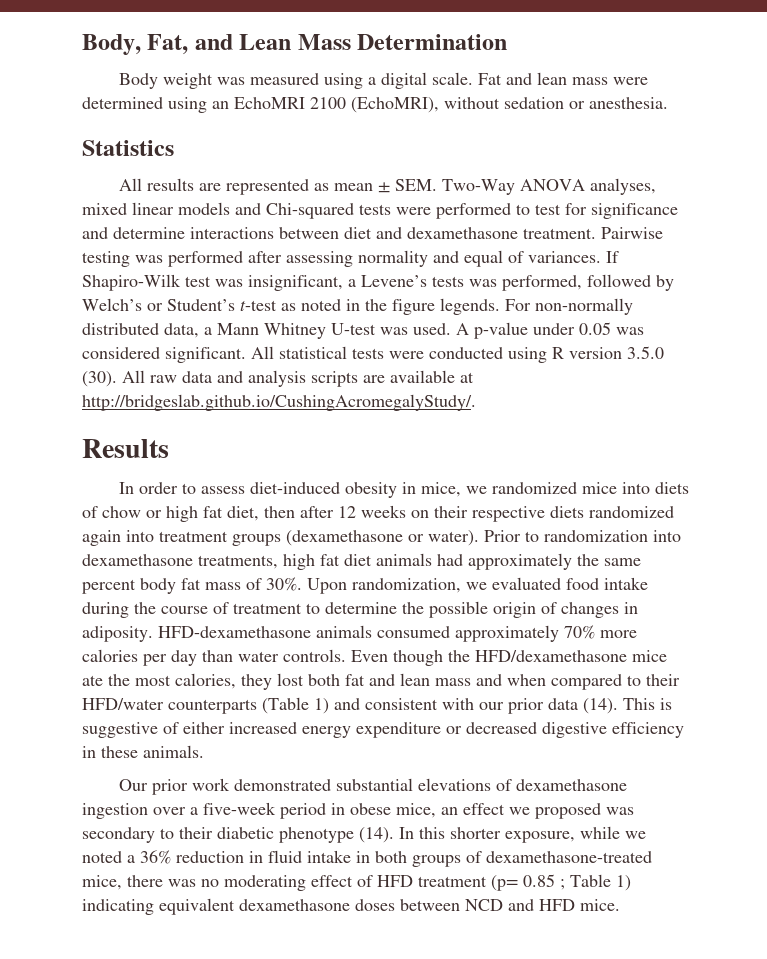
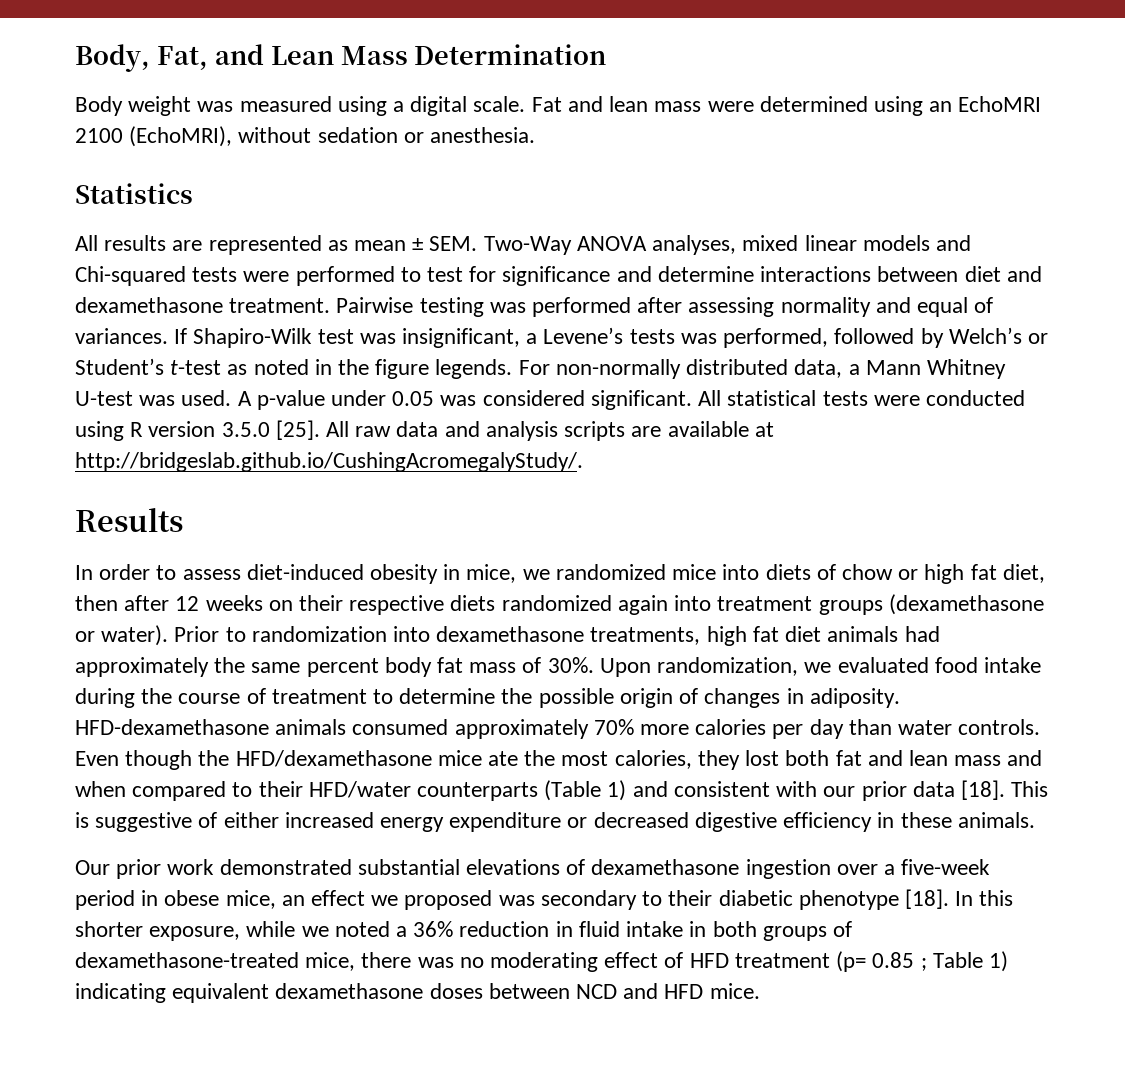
- All statistical tests were conducted using R version 3.5.0 (30).
+ All statistical tests were conducted using R version 3.5.0 [25].
- Even though the HFD/dexamethasone mice ate the most calories, they lost both fat and lean mass and when compared to their HFD/water counterparts (Table 1) and consistent with our prior data (14).
+ Even though the HFD/dexamethasone mice ate the most calories, they lost both fat and lean mass and when compared to their HFD/water counterparts (Table 1) and consistent with our prior data [18].
- Our prior work demonstrated substantial elevations of dexamethasone ingestion over a five-week period in obese mice, an effect we proposed was secondary to their diabetic phenotype (14).
+ Our prior work demonstrated substantial elevations of dexamethasone ingestion over a five-week period in obese mice, an effect we proposed was secondary to their diabetic phenotype [18].

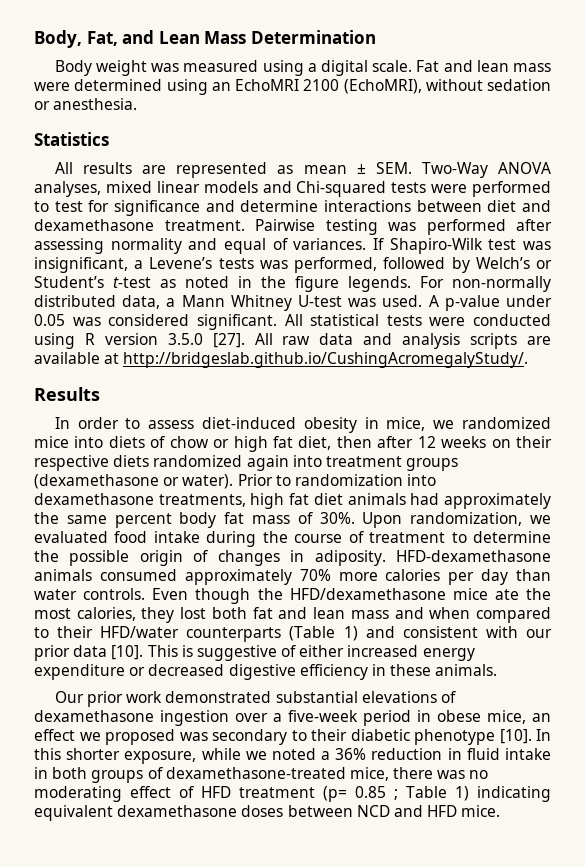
- All statistical tests were conducted using R version 3.5.0 [25].
+ All statistical tests were conducted using R version 3.5.0 [27].
- Even though the HFD/dexamethasone mice ate the most calories, they lost both fat and lean mass and when compared to their HFD/water counterparts (Table 1) and consistent with our prior data [18].
+ Even though the HFD/dexamethasone mice ate the most calories, they lost both fat and lean mass and when compared to their HFD/water counterparts (Table 1) and consistent with our prior data [10].
- Our prior work demonstrated substantial elevations of dexamethasone ingestion over a five-week period in obese mice, an effect we proposed was secondary to their diabetic phenotype [18].
+ Our prior work demonstrated substantial elevations of dexamethasone ingestion over a five-week period in obese mice, an effect we proposed was secondary to their diabetic phenotype [10].

